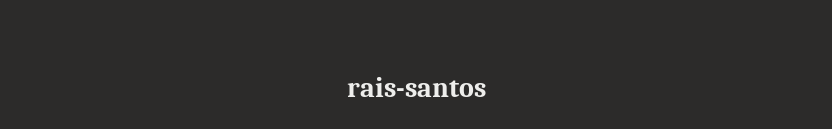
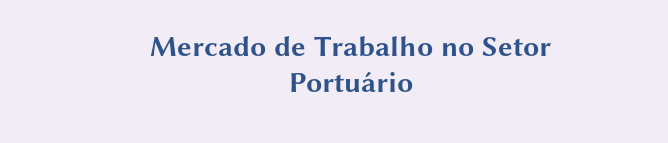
- rais-santos
+ Mercado de Trabalho no Setor Portuário

